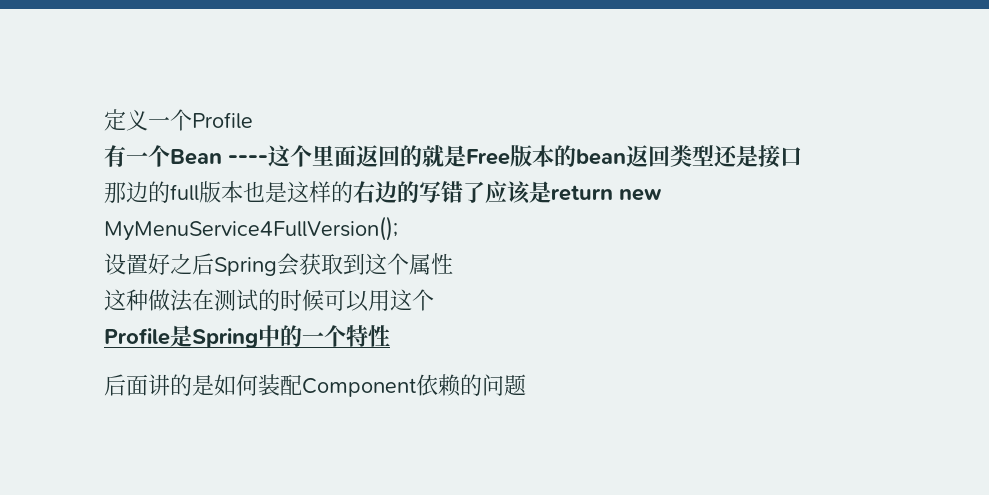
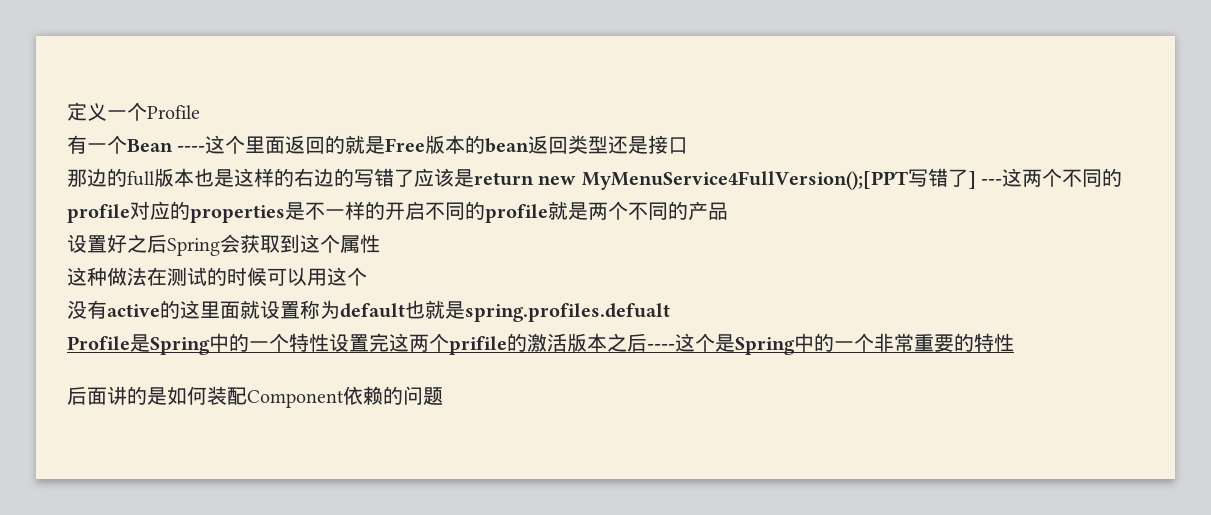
- 那边的full版本也是这样的右边的写错了应该是return new MyMenuService4FullVersion();
+ 那边的full版本也是这样的右边的写错了应该是return new MyMenuService4FullVersion();[PPT写错了] ---这两个不同的profile对应的properties是不一样的开启不同的profile就是两个不同的产品
+ 没有active的这里面就设置称为default也就是spring.profiles.defualt
- Profile是Spring中的一个特性
+ Profile是Spring中的一个特性设置完这两个prifile的激活版本之后----这个是Spring中的一个非常重要的特性

